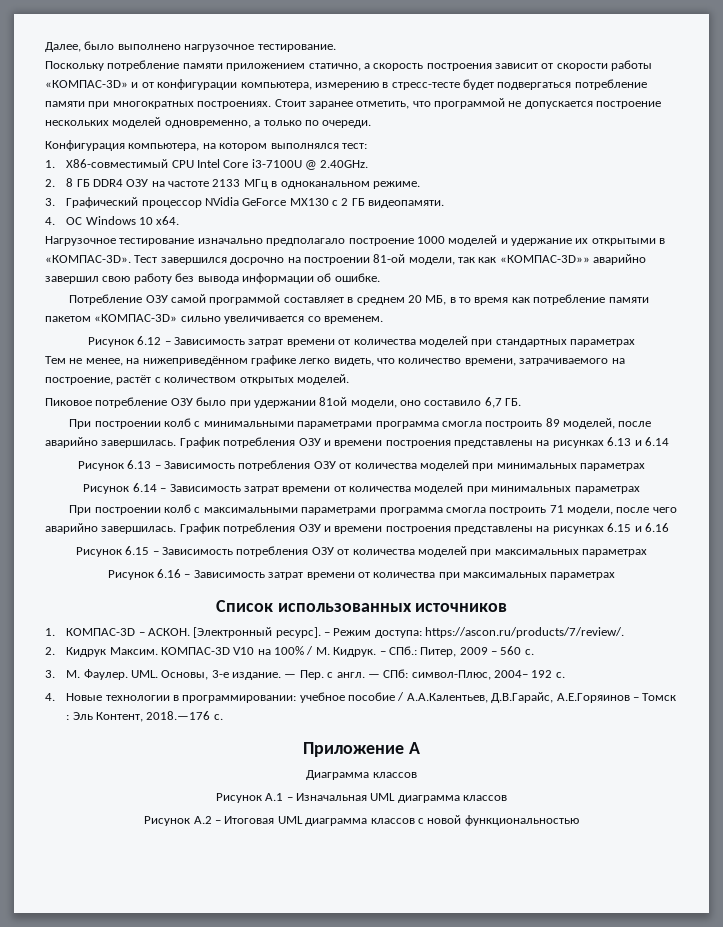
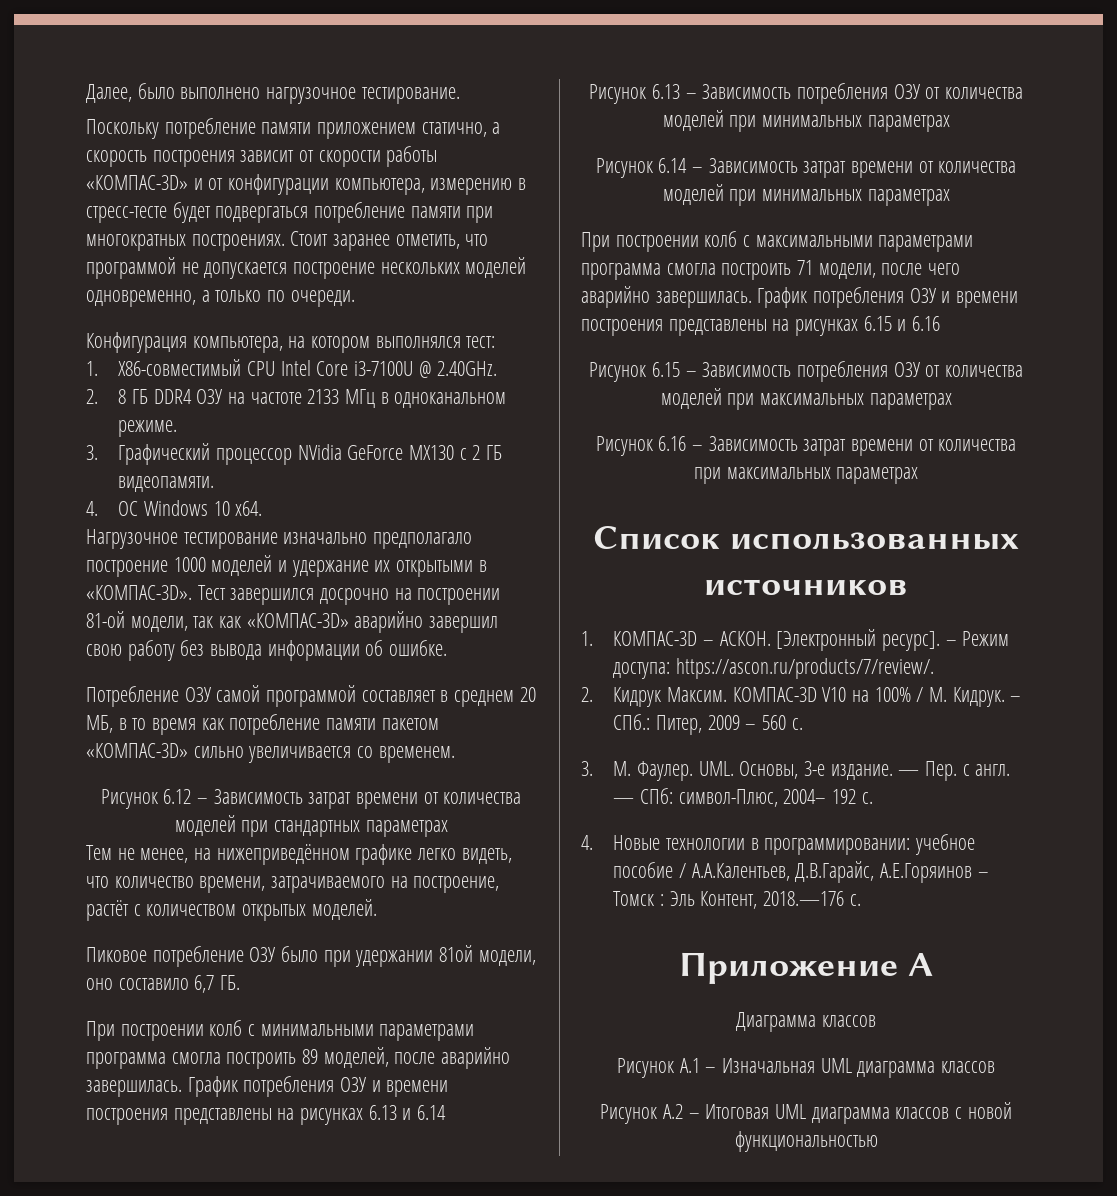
- Тест завершился досрочно на построении 81-ой модели, так как «КОМПАС-3D»» аварийно завершил свою работу без вывода информации об ошибке.
+ Тест завершился досрочно на построении 81-ой модели, так как «КОМПАС-3D» аварийно завершил свою работу без вывода информации об ошибке.

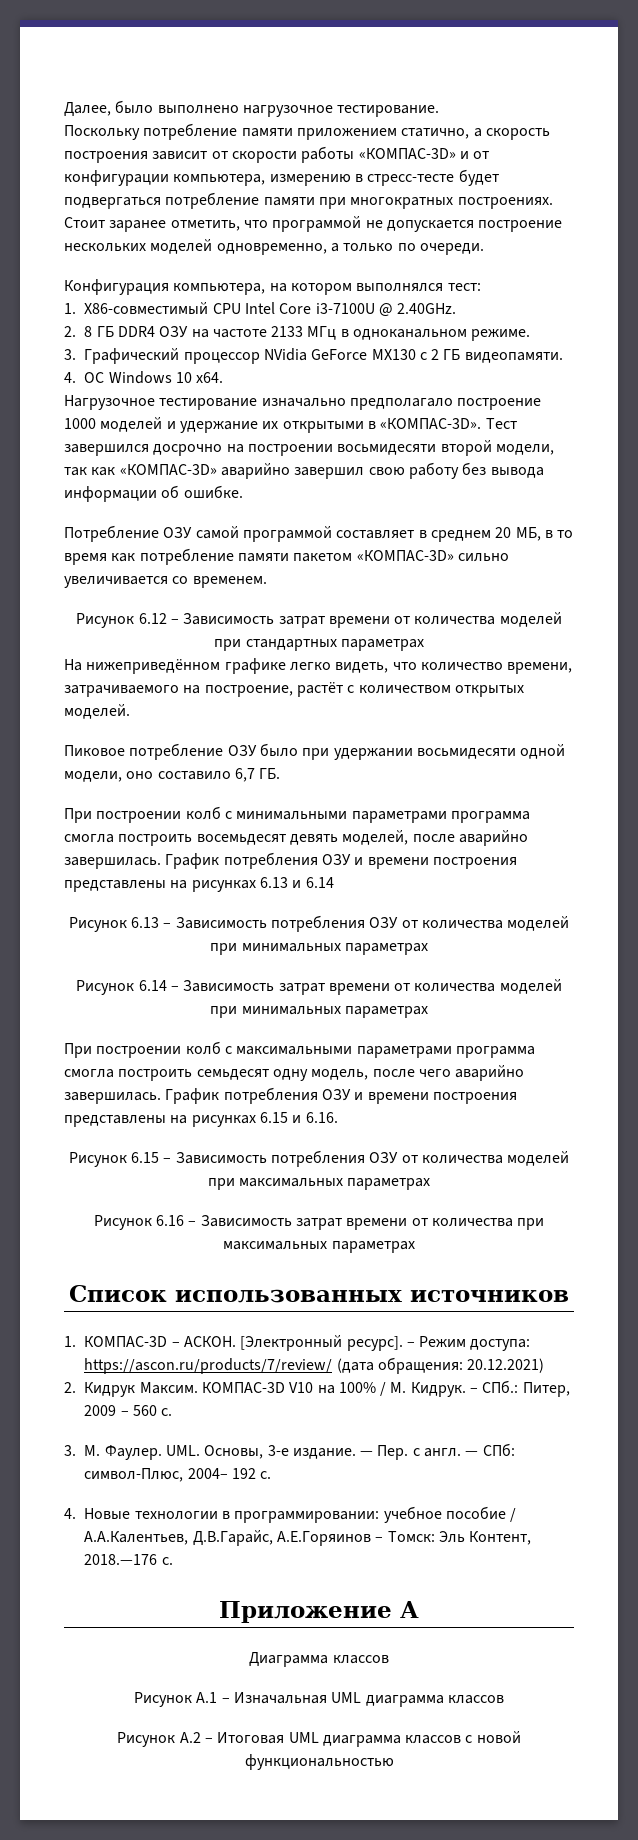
- Тест завершился досрочно на построении 81-ой модели, так как «КОМПАС-3D» аварийно завершил свою работу без вывода информации об ошибке.
+ Тест завершился досрочно на построении восьмидесяти второй модели, так как «КОМПАС-3D» аварийно завершил свою работу без вывода информации об ошибке.
- Тем не менее, на нижеприведённом графике легко видеть, что количество времени, затрачиваемого на построение, растёт с количеством открытых моделей.
+ На нижеприведённом графике легко видеть, что количество времени, затрачиваемого на построение, растёт с количеством открытых моделей.
- Пиковое потребление ОЗУ было при удержании 81ой модели, оно составило 6,7 ГБ.
+ Пиковое потребление ОЗУ было при удержании восьмидесяти одной модели, оно составило 6,7 ГБ.
- При построении колб с минимальными параметрами программа смогла построить 89 моделей, после аварийно завершилась.
+ При построении колб с минимальными параметрами программа смогла построить восемьдесят девять моделей, после аварийно завершилась.
- При построении колб с максимальными параметрами программа смогла построить 71 модели, после чего аварийно завершилась.
+ При построении колб с максимальными параметрами программа смогла построить семьдесят одну модель, после чего аварийно завершилась.
- График потребления ОЗУ и времени построения представлены на рисунках 6.15 и 6.16
+ График потребления ОЗУ и времени построения представлены на рисунках 6.15 и 6.16.
- – Режим доступа: https://ascon.ru/products/7/review/.
+ – Режим доступа: https://ascon.ru/products/7/review/ (дата обращения: 20.12.2021)
- 4. Новые технологии в программировании: учебное пособие / А.А.Калентьев, Д.В.Гарайс, А.Е.Горяинов – Томск : Эль Контент, 2018.—176 с.
+ 4. Новые технологии в программировании: учебное пособие / А.А.Калентьев, Д.В.Гарайс, А.Е.Горяинов – Томск: Эль Контент, 2018.—176 с.

